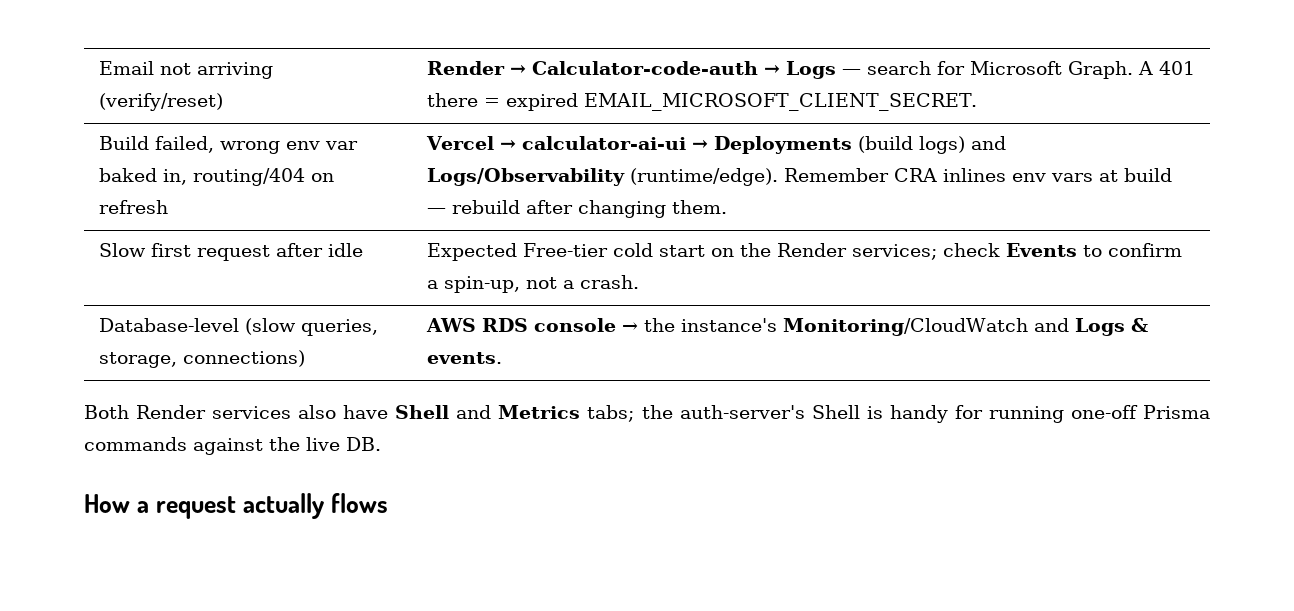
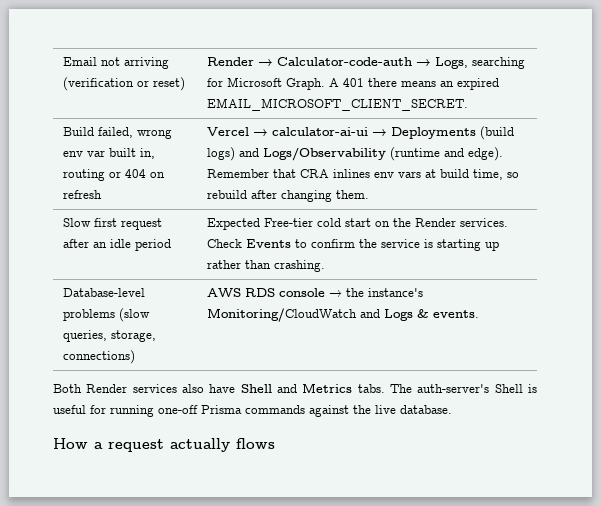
- Email not arriving (verify/reset) | Render → Calculator-code-auth → Logs — search for Microsoft Graph. A 401 there = expired EMAIL_MICROSOFT_CLIENT_SECRET.
+ Email not arriving (verification or reset) | Render → Calculator-code-auth → Logs, searching for Microsoft Graph. A 401 there means an expired EMAIL_MICROSOFT_CLIENT_SECRET.
- Build failed, wrong env var baked in, routing/404 on refresh | Vercel → calculator-ai-ui → Deployments (build logs) and Logs/Observability (runtime/edge). Remember CRA inlines env vars at build — rebuild after changing them.
+ Build failed, wrong env var built in, routing or 404 on refresh | Vercel → calculator-ai-ui → Deployments (build logs) and Logs/Observability (runtime and edge). Remember that CRA inlines env vars at build time, so rebuild after changing them.
- Slow first request after idle | Expected Free-tier cold start on the Render services; check Events to confirm a spin-up, not a crash.
+ Slow first request after an idle period | Expected Free-tier cold start on the Render services. Check Events to confirm the service is starting up rather than crashing.
- Database-level (slow queries, storage, connections) | AWS RDS console → the instance's Monitoring/CloudWatch and Logs & events.
+ Database-level problems (slow queries, storage, connections) | AWS RDS console → the instance's Monitoring/CloudWatch and Logs & events.
- Both Render services also have Shell and Metrics tabs; the auth-server's Shell is handy for running one-off Prisma commands against the live DB.
+ Both Render services also have Shell and Metrics tabs. The auth-server's Shell is useful for running one-off Prisma commands against the live database.

